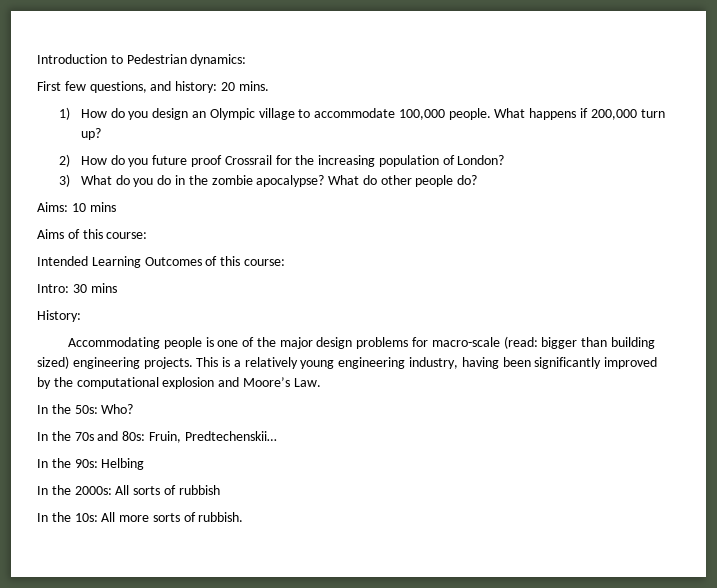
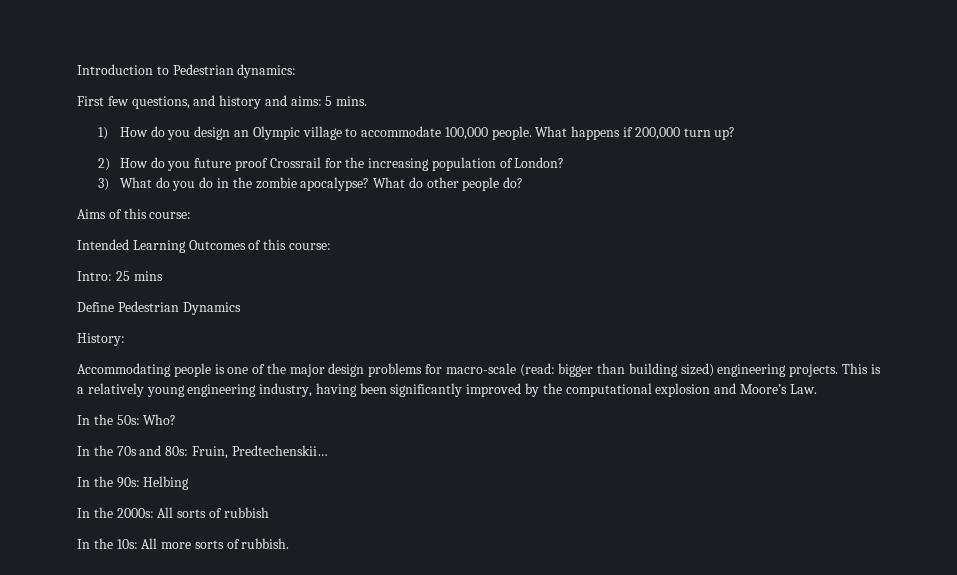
- First few questions, and history: 20 mins.
+ First few questions, and history and aims: 5 mins.
- Aims: 10 mins
- Intro: 30 mins
+ Intro: 25 mins
+ Define Pedestrian Dynamics

